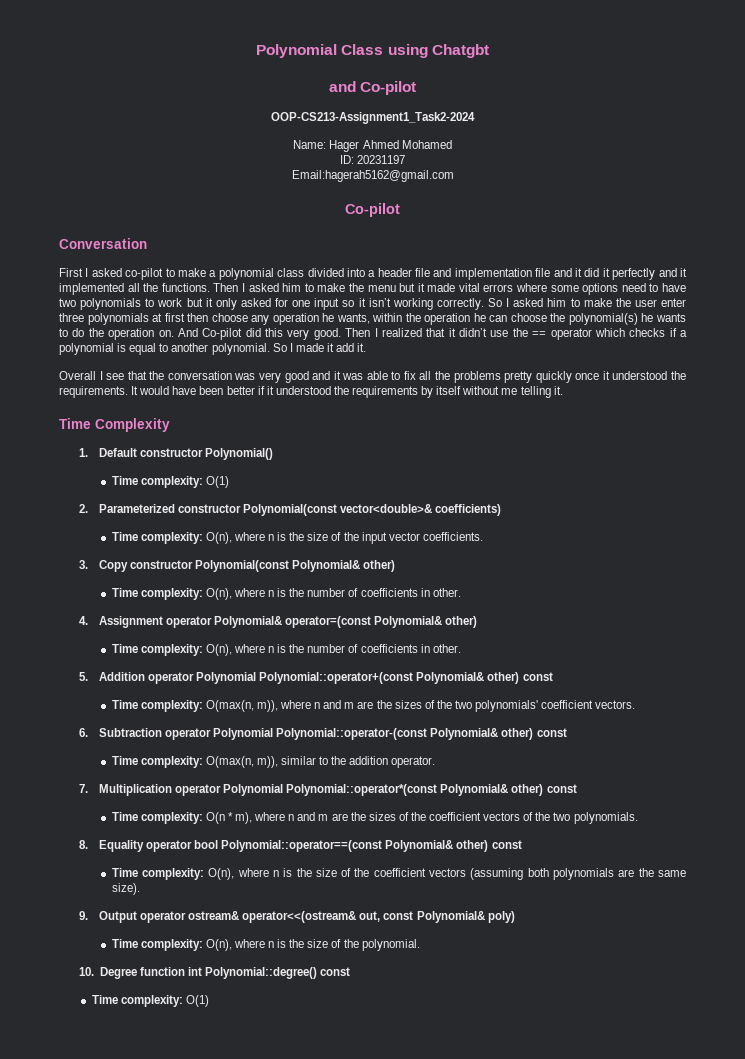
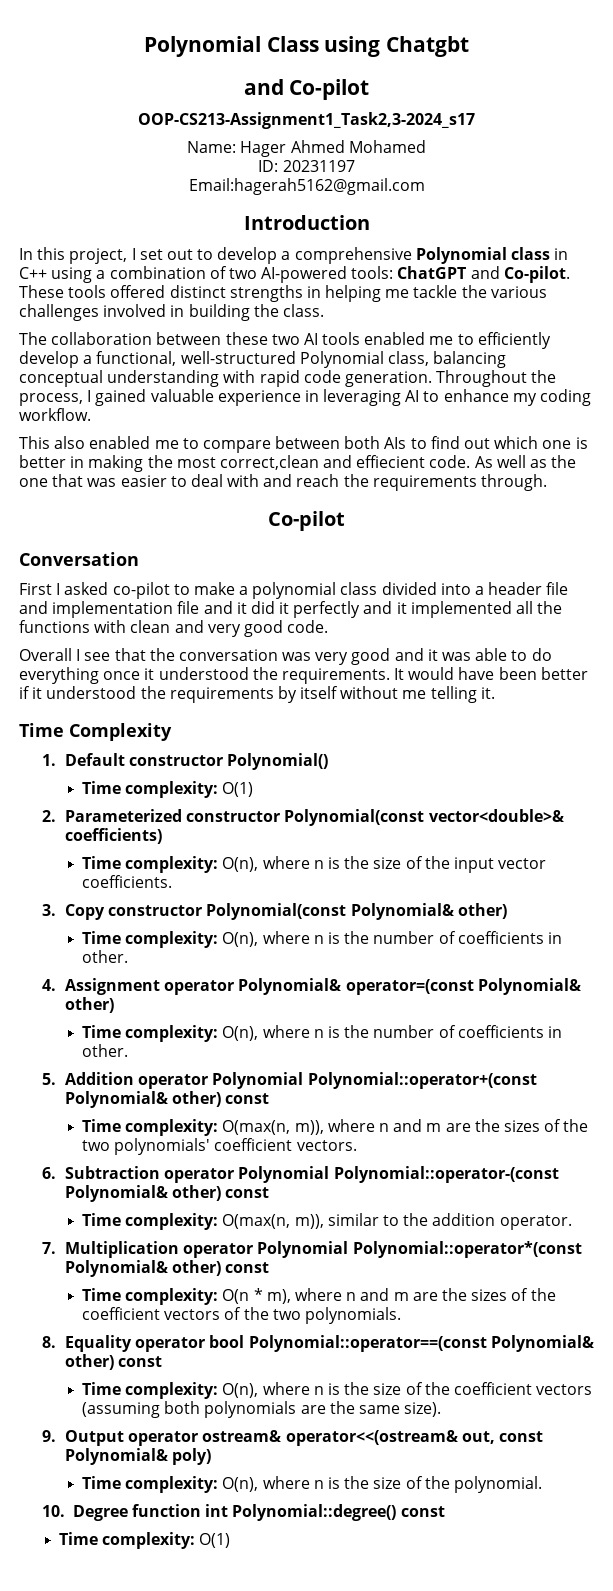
- OOP-CS213-Assignment1_Task2-2024
+ OOP-CS213-Assignment1_Task2,3-2024_s17
+ Introduction
+ In this project, I set out to develop a comprehensive Polynomial class in C++ using a combination of two AI-powered tools: ChatGPT and Co-pilot. These tools offered distinct strengths in helping me tackle the various challenges involved in building the class.
+ The collaboration between these two AI tools enabled me to efficiently develop a functional, well-structured Polynomial class, balancing conceptual understanding with rapid code generation. Throughout the process, I gained valuable experience in leveraging AI to enhance my coding workflow.
+ This also enabled me to compare between both AIs to find out which one is better in making the most correct,clean and effiecient code. As well as the one that was easier to deal with and reach the requirements through.
- First I asked co-pilot to make a polynomial class divided into a header file and implementation file and it did it perfectly and it implemented all the functions. Then I asked him to make the menu but it made vital errors where some options need to have two polynomials to work but it only asked for one input so it isn’t working correctly. So I asked him to make the user enter three polynomials at first then choose any operation he wants, within the operation he can choose the polynomial(s) he wants to do the operation on. And Co-pilot did this very good. Then I realized that it didn’t use the == operator which checks if a polynomial is equal to another polynomial. So I made it add it.
+ First I asked co-pilot to make a polynomial class divided into a header file and implementation file and it did it perfectly and it implemented all the functions with clean and very good code.
- Overall I see that the conversation was very good and it was able to fix all the problems pretty quickly once it understood the requirements.
+ Overall I see that the conversation was very good and it was able to do everything once it understood the requirements.

